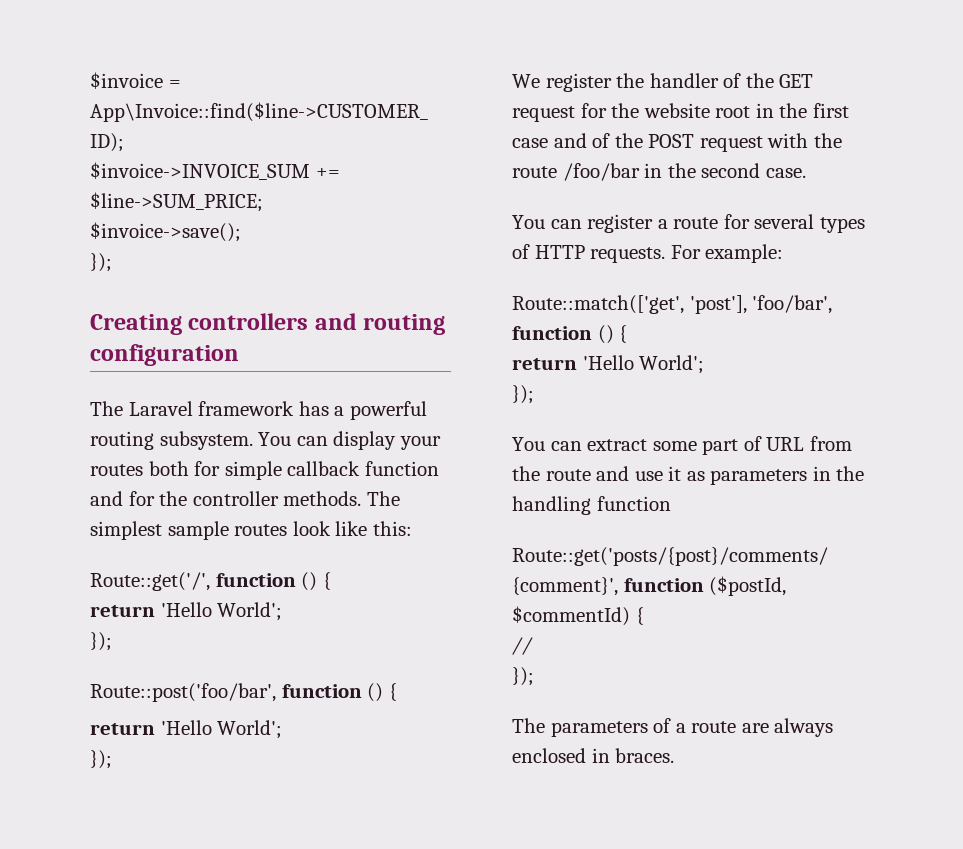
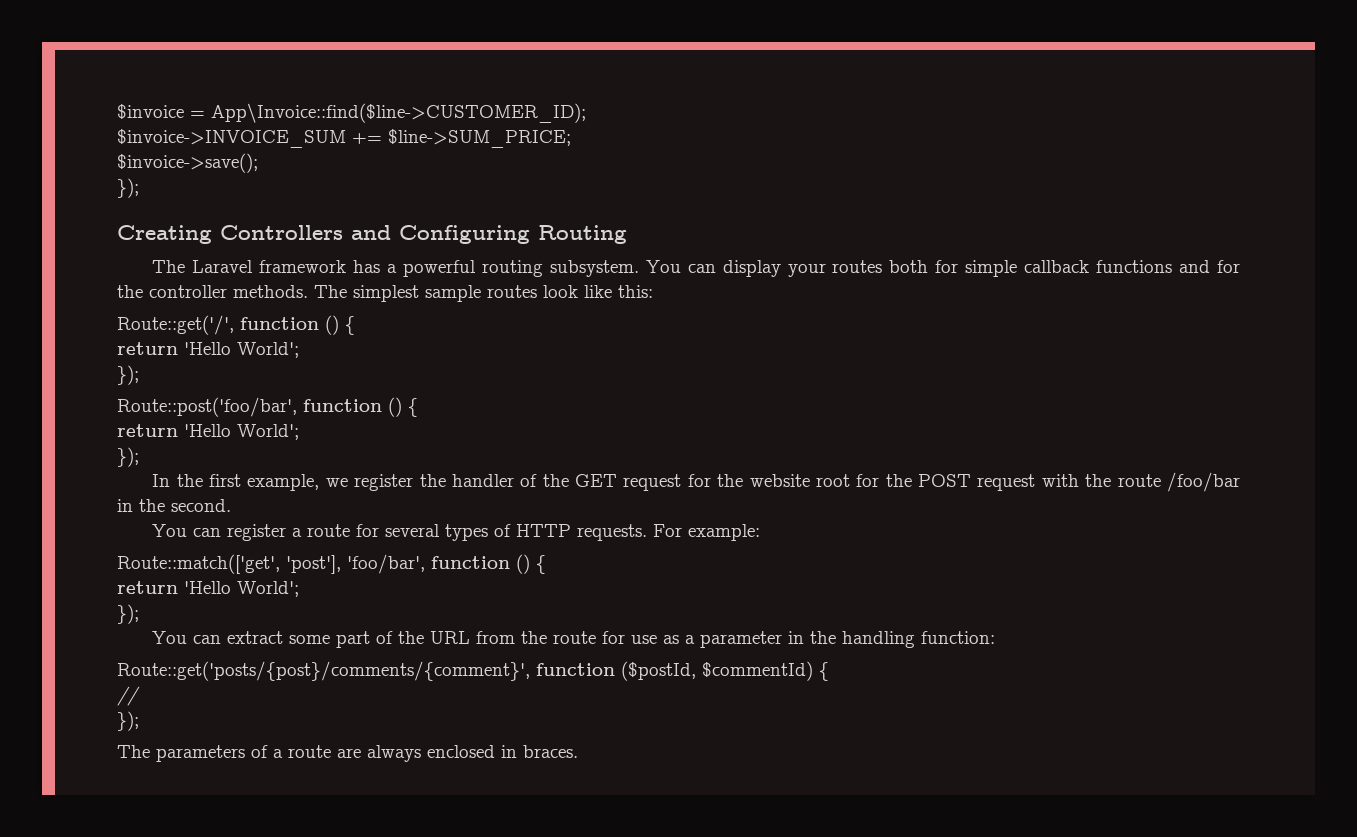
- Creating controllers and routing configuration
+ Creating Controllers and Configuring Routing
- You can display your routes both for simple callback function and for the controller methods.
+ You can display your routes both for simple callback functions and for the controller methods.
- We register the handler of the GET request for the website root in the first case and of the POST request with the route /foo/bar in the second case.
+ In the first example, we register the handler of the GET request for the website root for the POST request with the route /foo/bar in the second.
- You can extract some part of URL from the route and use it as parameters in the handling function
+ You can extract some part of the URL from the route for use as a parameter in the handling function:

